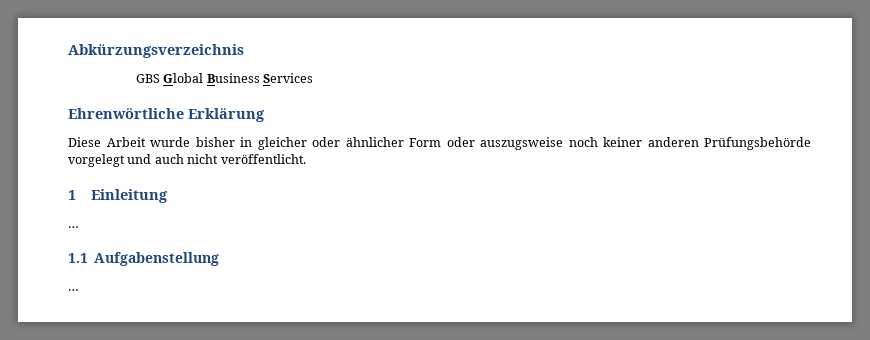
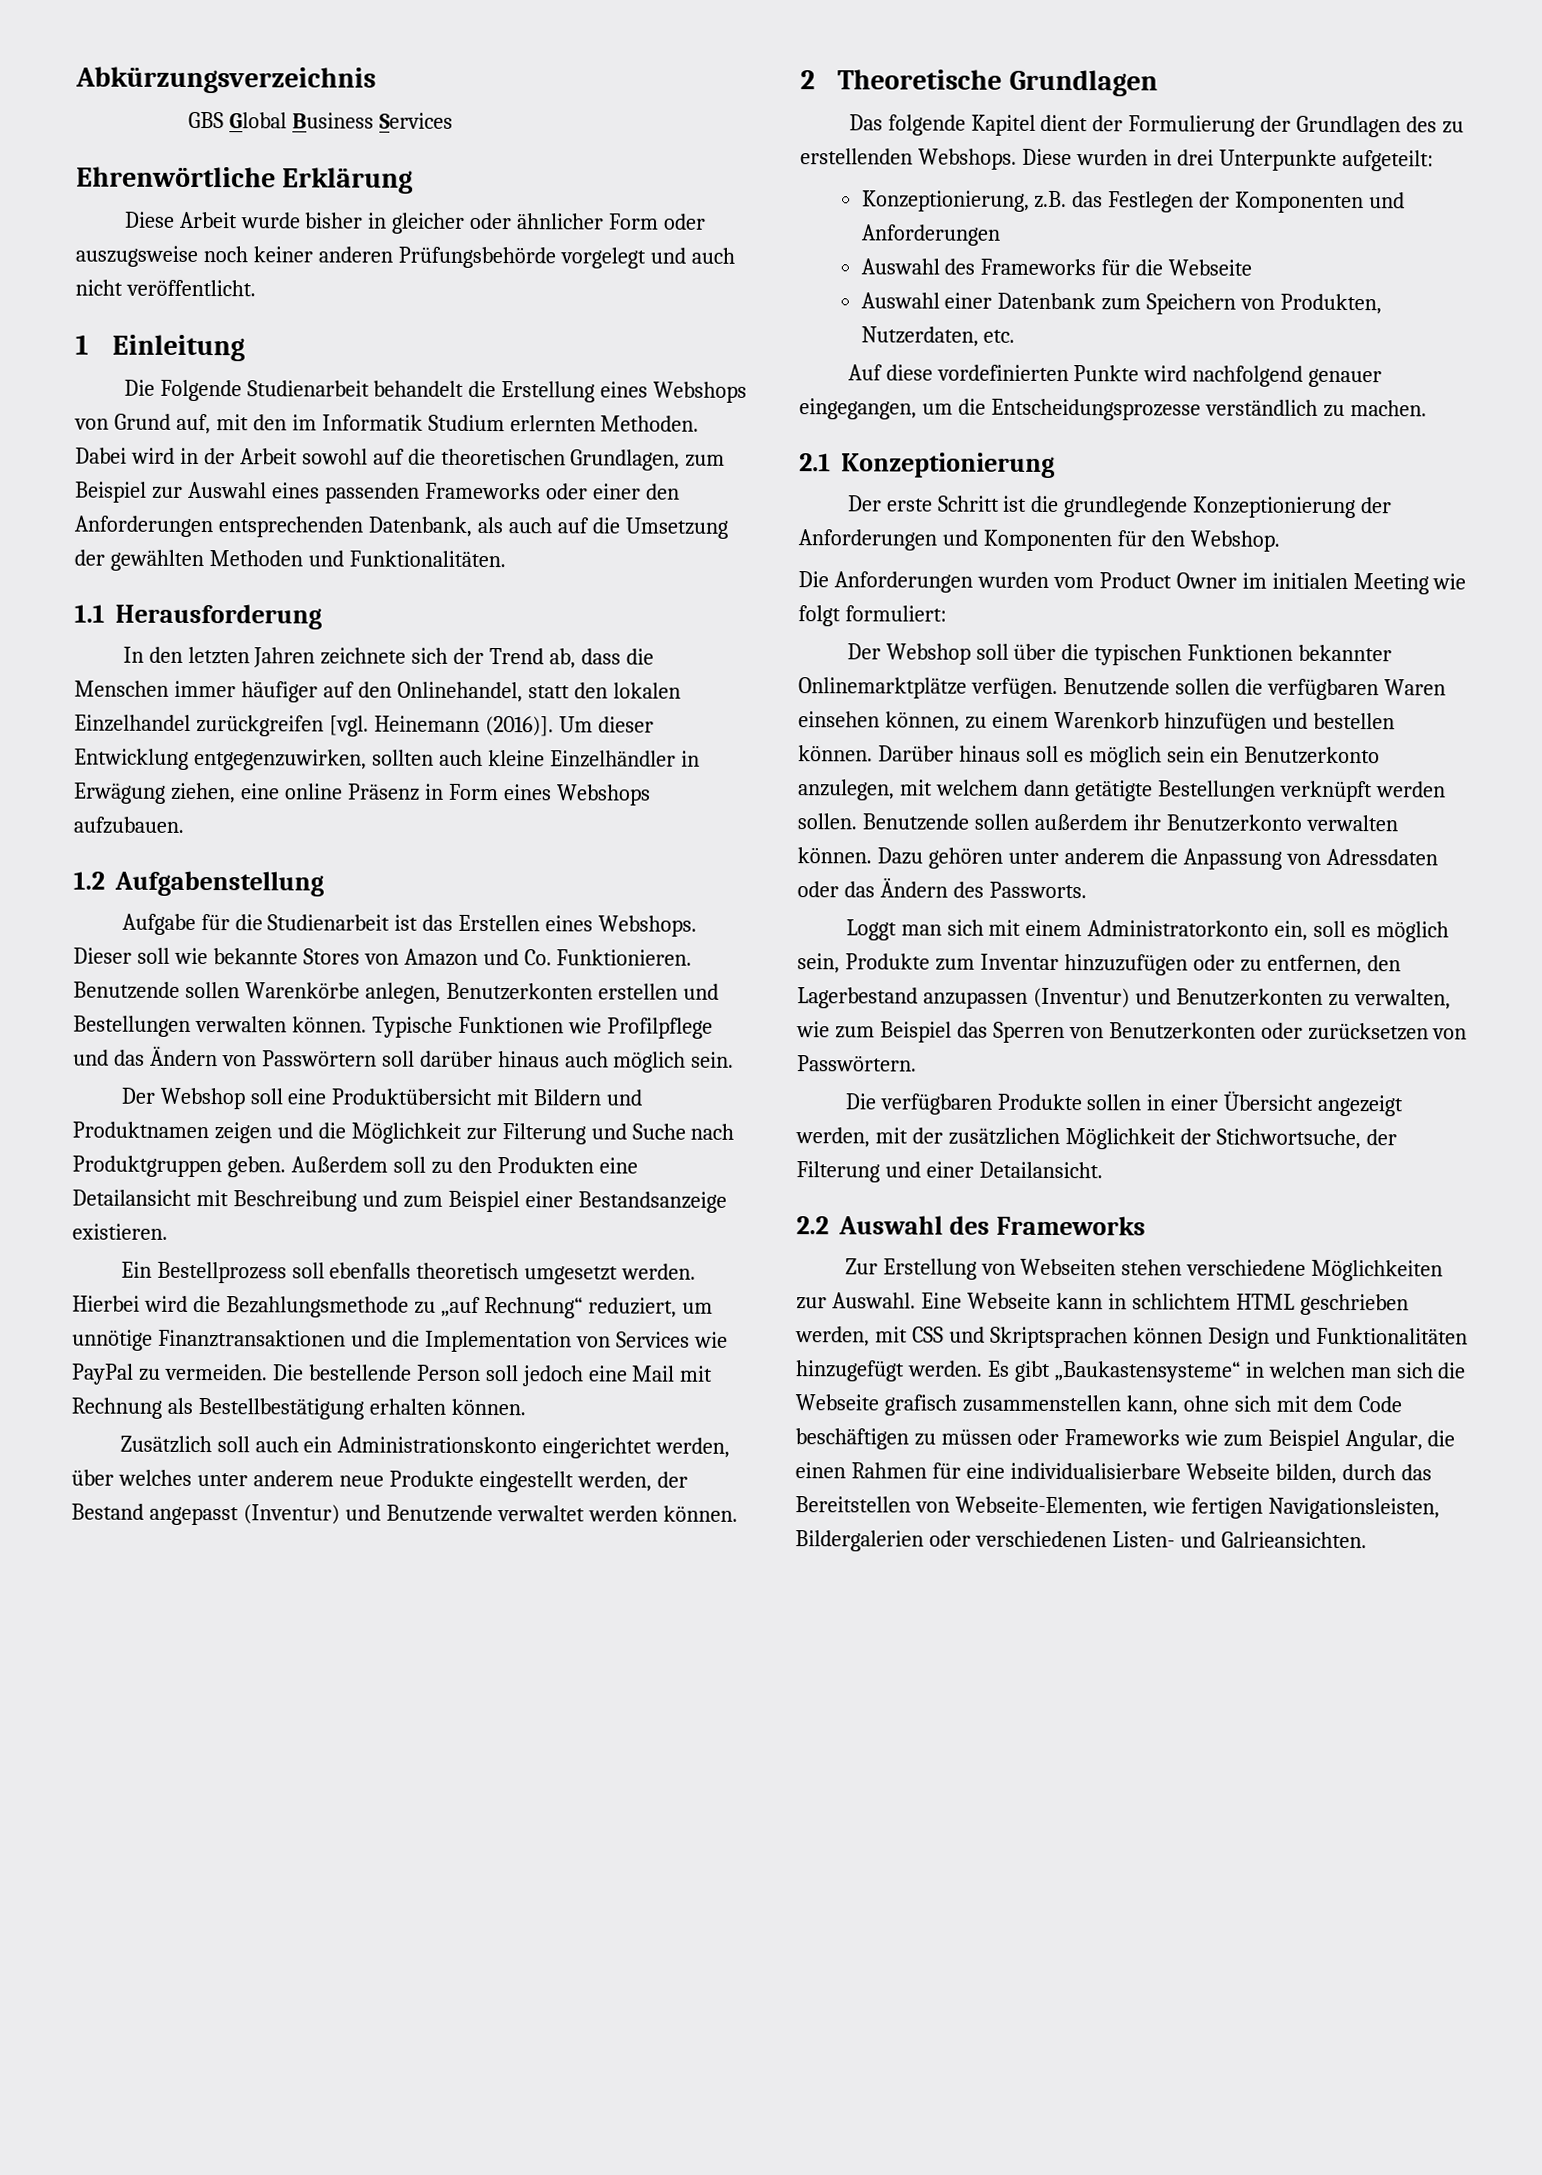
  1 Einleitung
- …
- 1.1 Aufgabenstellung
- …
+ Die Folgende Studienarbeit behandelt die Erstellung eines Webshops von Grund auf, mit den im Informatik Studium erlernten Methoden. Dabei wird in der Arbeit sowohl auf die theoretischen Grundlagen, zum Beispiel zur Auswahl eines passenden Frameworks oder einer den Anforderungen entsprechenden Datenbank, als auch auf die Umsetzung der gewählten Methoden und Funktionalitäten.
+ 1.1 Herausforderung
+ In den letzten Jahren zeichnete sich der Trend ab, dass die Menschen immer häufiger auf den Onlinehandel, statt den lokalen Einzelhandel zurückgreifen [vgl. Heinemann (2016)]. Um dieser Entwicklung entgegenzuwirken, sollten auch kleine Einzelhändler in Erwägung ziehen, eine online Präsenz in Form eines Webshops aufzubauen.
+ 1.2 Aufgabenstellung
+ Aufgabe für die Studienarbeit ist das Erstellen eines Webshops. Dieser soll wie bekannte Stores von Amazon und Co. Funktionieren. Benutzende sollen Warenkörbe anlegen, Benutzerkonten erstellen und Bestellungen verwalten können. Typische Funktionen wie Profilpflege und das Ändern von Passwörtern soll darüber hinaus auch möglich sein.
+ Der Webshop soll eine Produktübersicht mit Bildern und Produktnamen zeigen und die Möglichkeit zur Filterung und Suche nach Produktgruppen geben. Außerdem soll zu den Produkten eine Detailansicht mit Beschreibung und zum Beispiel einer Bestandsanzeige existieren.
+ Ein Bestellprozess soll ebenfalls theoretisch umgesetzt werden. Hierbei wird die Bezahlungsmethode zu „auf Rechnung“ reduziert, um unnötige Finanztransaktionen und die Implementation von Services wie PayPal zu vermeiden. Die bestellende Person soll jedoch eine Mail mit Rechnung als Bestellbestätigung erhalten können.
+ Zusätzlich soll auch ein Administrationskonto eingerichtet werden, über welches unter anderem neue Produkte eingestellt werden, der Bestand angepasst (Inventur) und Benutzende verwaltet werden können.
+ 2 Theoretische Grundlagen
+ Das folgende Kapitel dient der Formulierung der Grundlagen des zu erstellenden Webshops. Diese wurden in drei Unterpunkte aufgeteilt:
+ Konzeptionierung, z.B. das Festlegen der Komponenten und Anforderungen
+ Auswahl des Frameworks für die Webseite
+ Auswahl einer Datenbank zum Speichern von Produkten, Nutzerdaten, etc.
+ Auf diese vordefinierten Punkte wird nachfolgend genauer eingegangen, um die Entscheidungsprozesse verständlich zu machen.
+ 2.1 Konzeptionierung
+ Der erste Schritt ist die grundlegende Konzeptionierung der Anforderungen und Komponenten für den Webshop.
+ Die Anforderungen wurden vom Product Owner im initialen Meeting wie folgt formuliert:
+ Der Webshop soll über die typischen Funktionen bekannter Onlinemarktplätze verfügen. Benutzende sollen die verfügbaren Waren einsehen können, zu einem Warenkorb hinzufügen und bestellen können. Darüber hinaus soll es möglich sein ein Benutzerkonto anzulegen, mit welchem dann getätigte Bestellungen verknüpft werden sollen. Benutzende sollen außerdem ihr Benutzerkonto verwalten können. Dazu gehören unter anderem die Anpassung von Adressdaten oder das Ändern des Passworts.
+ Loggt man sich mit einem Administratorkonto ein, soll es möglich sein, Produkte zum Inventar hinzuzufügen oder zu entfernen, den Lagerbestand anzupassen (Inventur) und Benutzerkonten zu verwalten, wie zum Beispiel das Sperren von Benutzerkonten oder zurücksetzen von Passwörtern.
+ Die verfügbaren Produkte sollen in einer Übersicht angezeigt werden, mit der zusätzlichen Möglichkeit der Stichwortsuche, der Filterung und einer Detailansicht.
+ 2.2 Auswahl des Frameworks
+ Zur Erstellung von Webseiten stehen verschiedene Möglichkeiten zur Auswahl. Eine Webseite kann in schlichtem HTML geschrieben werden, mit CSS und Skriptsprachen können Design und Funktionalitäten hinzugefügt werden. Es gibt „Baukastensysteme“ in welchen man sich die Webseite grafisch zusammenstellen kann, ohne sich mit dem Code beschäftigen zu müssen oder Frameworks wie zum Beispiel Angular, die einen Rahmen für eine individualisierbare Webseite bilden, durch das Bereitstellen von Webseite-Elementen, wie fertigen Navigationsleisten, Bildergalerien oder verschiedenen Listen- und Galrieansichten.

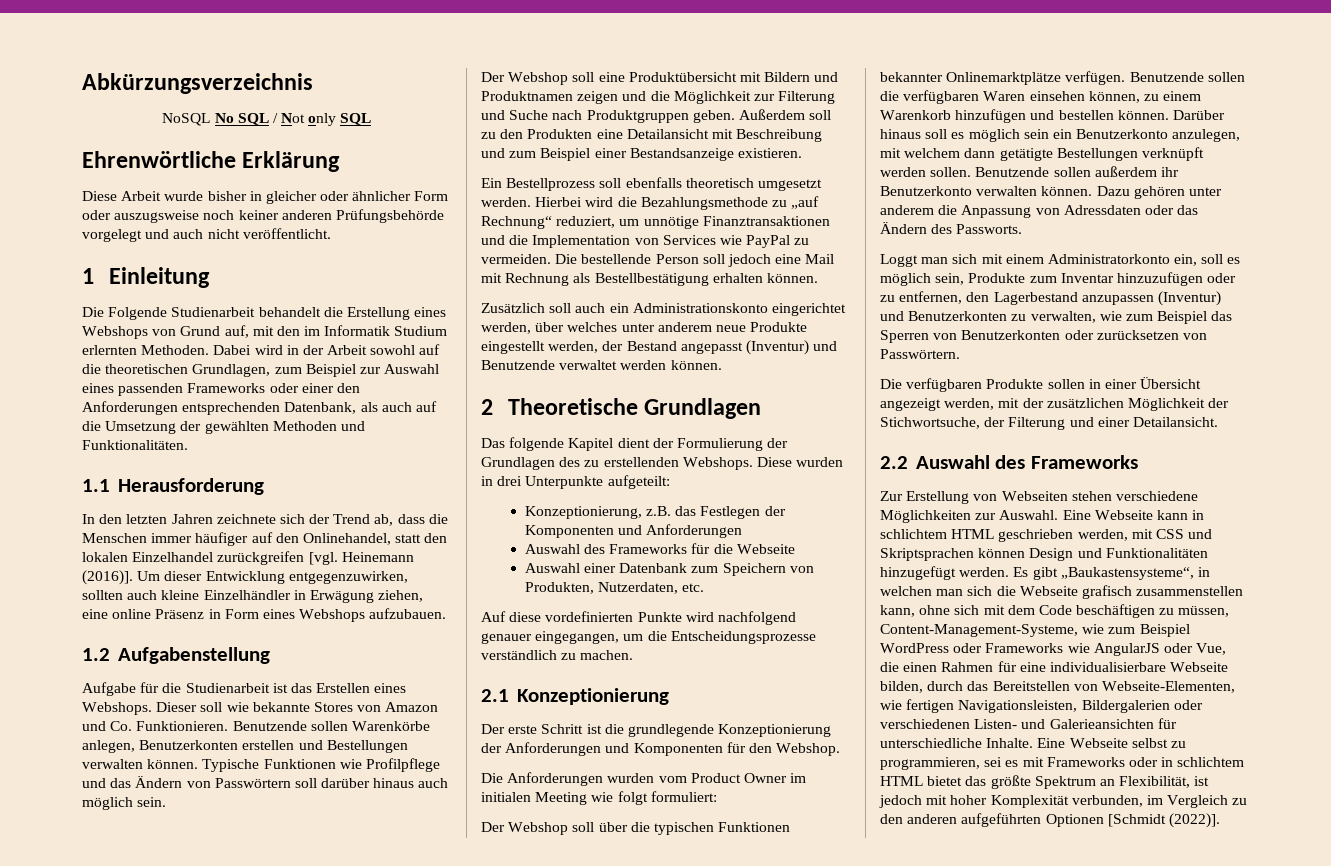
- GBS Global Business Services
+ NoSQL No SQL / Not only SQL
- Es gibt „Baukastensysteme“ in welchen man sich die Webseite grafisch zusammenstellen kann, ohne sich mit dem Code beschäftigen zu müssen oder Frameworks wie zum Beispiel Angular, die einen Rahmen für eine individualisierbare Webseite bilden, durch das Bereitstellen von Webseite-Elementen, wie fertigen Navigationsleisten, Bildergalerien oder verschiedenen Listen- und Galrieansichten.
+ Es gibt „Baukastensysteme“, in welchen man sich die Webseite grafisch zusammenstellen kann, ohne sich mit dem Code beschäftigen zu müssen, Content-Management-Systeme, wie zum Beispiel WordPress oder Frameworks wie AngularJS oder Vue, die einen Rahmen für eine individualisierbare Webseite bilden, durch das Bereitstellen von Webseite-Elementen, wie fertigen Navigationsleisten, Bildergalerien oder verschiedenen Listen- und Galerieansichten für unterschiedliche Inhalte. Eine Webseite selbst zu programmieren, sei es mit Frameworks oder in schlichtem HTML bietet das größte Spektrum an Flexibilität, ist jedoch mit hoher Komplexität verbunden, im Vergleich zu den anderen aufgeführten Optionen [Schmidt (2022)].

